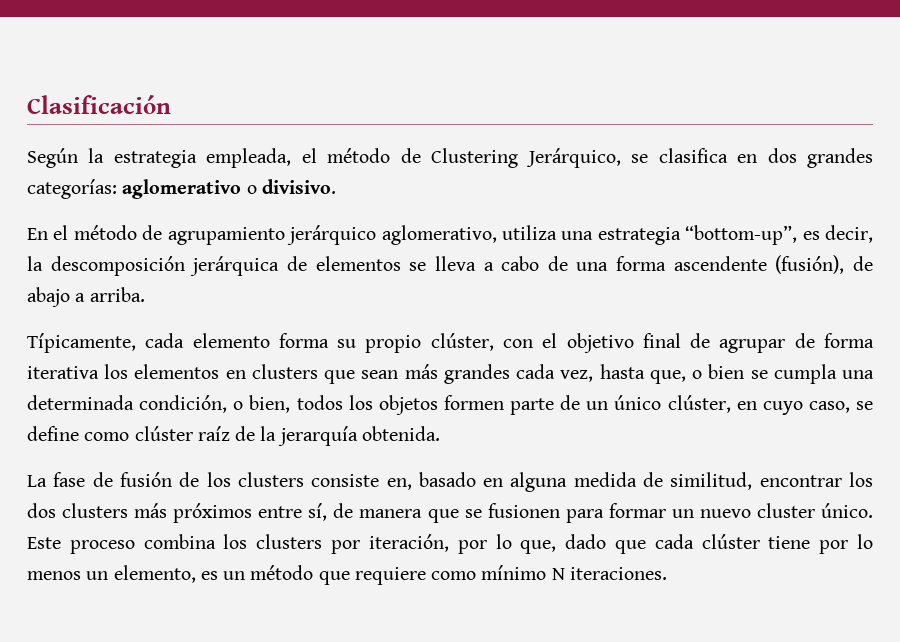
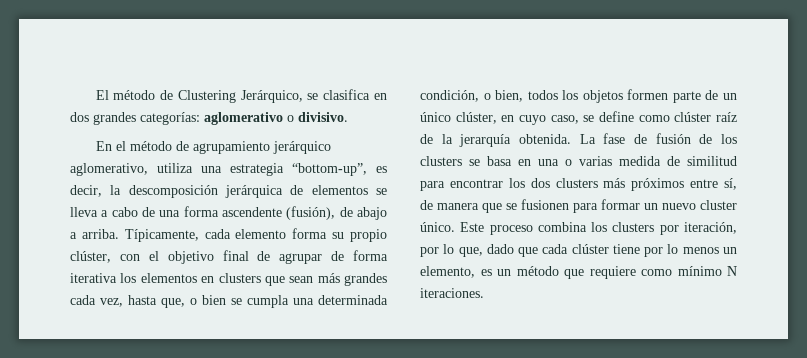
- Clasificación
- Según la estrategia empleada, el método de Clustering Jerárquico, se clasifica en dos grandes categorías: aglomerativo o divisivo.
+ El método de Clustering Jerárquico, se clasifica en dos grandes categorías: aglomerativo o divisivo.
- En el método de agrupamiento jerárquico aglomerativo, utiliza una estrategia “bottom-up”, es decir, la descomposición jerárquica de elementos se lleva a cabo de una forma ascendente (fusión), de abajo a arriba.
- Típicamente, cada elemento forma su propio clúster, con el objetivo final de agrupar de forma iterativa los elementos en clusters que sean más grandes cada vez, hasta que, o bien se cumpla una determinada condición, o bien, todos los objetos formen parte de un único clúster, en cuyo caso, se define como clúster raíz de la jerarquía obtenida.
- La fase de fusión de los clusters consiste en, basado en alguna medida de similitud, encontrar los dos clusters más próximos entre sí, de manera que se fusionen para formar un nuevo cluster único.
+ En el método de agrupamiento jerárquico aglomerativo, utiliza una estrategia “bottom-up”, es decir, la descomposición jerárquica de elementos se lleva a cabo de una forma ascendente (fusión), de abajo a arriba. Típicamente, cada elemento forma su propio clúster, con el objetivo final de agrupar de forma iterativa los elementos en clusters que sean más grandes cada vez, hasta que, o bien se cumpla una determinada condición, o bien, todos los objetos formen parte de un único clúster, en cuyo caso, se define como clúster raíz de la jerarquía obtenida. La fase de fusión de los clusters se basa en una o varias medida de similitud para encontrar los dos clusters más próximos entre sí, de manera que se fusionen para formar un nuevo cluster único.

